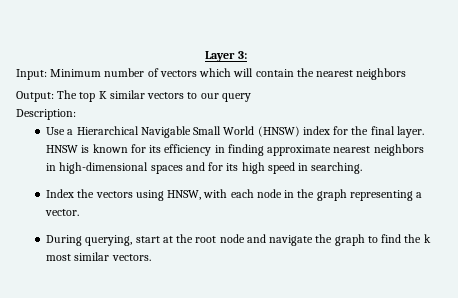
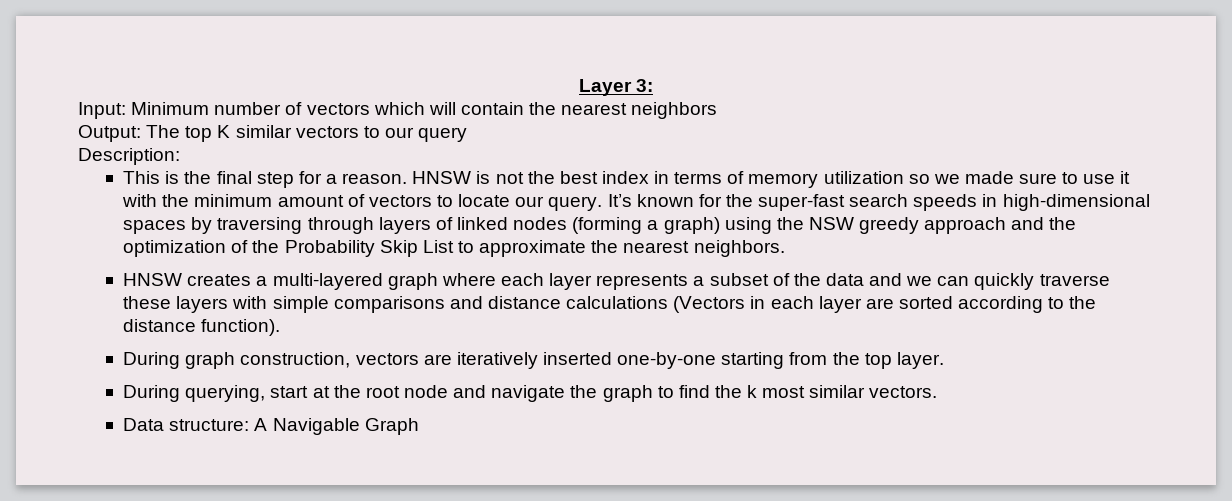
- Use a Hierarchical Navigable Small World (HNSW) index for the final layer. HNSW is known for its efficiency in finding approximate nearest neighbors in high-dimensional spaces and for its high speed in searching.
- Index the vectors using HNSW, with each node in the graph representing a vector.
+ This is the final step for a reason. HNSW is not the best index in terms of memory utilization so we made sure to use it with the minimum amount of vectors to locate our query. It’s known for the super-fast search speeds in high-dimensional spaces by traversing through layers of linked nodes (forming a graph) using the NSW greedy approach and the optimization of the Probability Skip List to approximate the nearest neighbors.
+ HNSW creates a multi-layered graph where each layer represents a subset of the data and we can quickly traverse these layers with simple comparisons and distance calculations (Vectors in each layer are sorted according to the distance function).
+ During graph construction, vectors are iteratively inserted one-by-one starting from the top layer.
+ Data structure: A Navigable Graph

